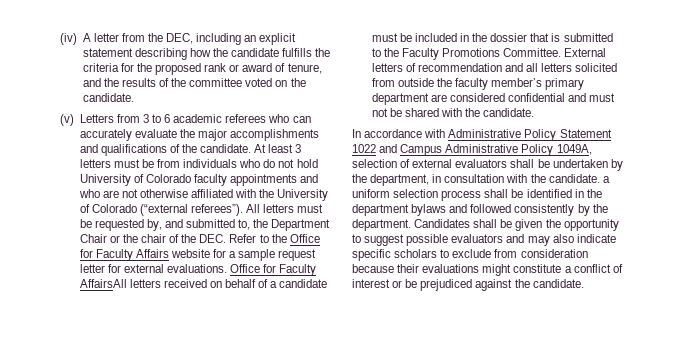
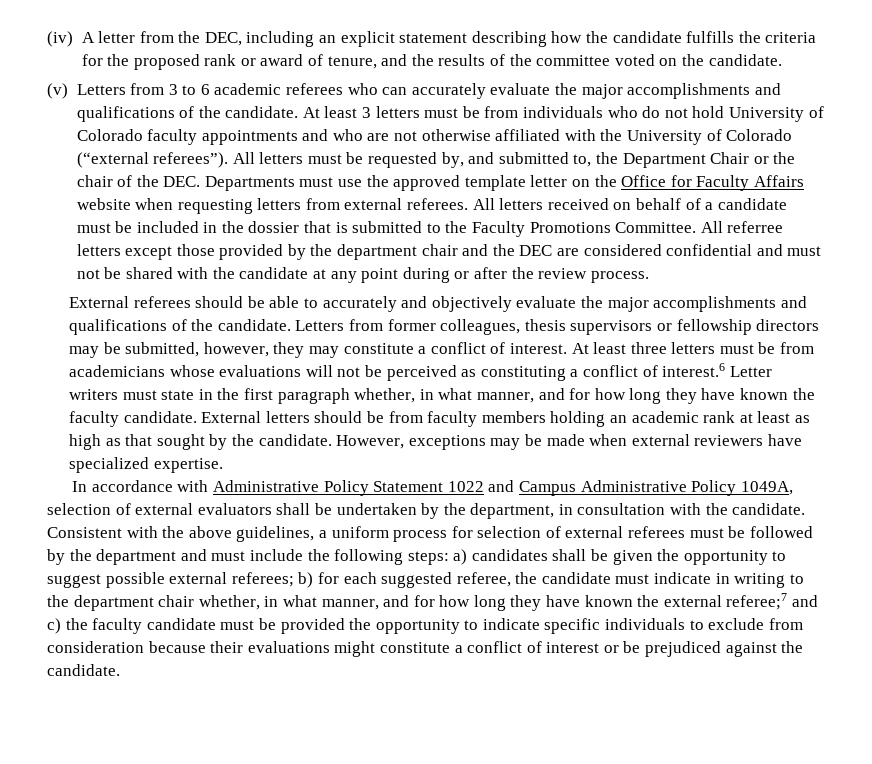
- All letters must be requested by, and submitted to, the Department Chair or the chair of the DEC. Refer to the Office for Faculty Affairs website for a sample request letter for external evaluations. Office for Faculty AffairsAll letters received on behalf of a candidate must be included in the dossier that is submitted to the Faculty Promotions Committee.
+ All letters must be requested by, and submitted to, the Department Chair or the chair of the DEC. Departments must use the approved template letter on the Office for Faculty Affairs website when requesting letters from external referees. All letters received on behalf of a candidate must be included in the dossier that is submitted to the Faculty Promotions Committee.
- External letters of recommendation and all letters solicited from outside the faculty member’s primary department are considered confidential and must not be shared with the candidate.
+ All referree letters except those provided by the department chair and the DEC are considered confidential and must not be shared with the candidate at any point during or after the review process.
+ External referees should be able to accurately and objectively evaluate the major accomplishments and qualifications of the candidate. Letters from former colleagues, thesis supervisors or fellowship directors may be submitted, however, they may constitute a conflict of interest. At least three letters must be from academicians whose evaluations will not be perceived as constituting a conflict of interest.6 Letter writers must state in the first paragraph whether, in what manner, and for how long they have known the faculty candidate. External letters should be from faculty members holding an academic rank at least as high as that sought by the candidate. However, exceptions may be made when external reviewers have specialized expertise.
- In accordance with Administrative Policy Statement 1022 and Campus Administrative Policy 1049A, selection of external evaluators shall be undertaken by the department, in consultation with the candidate. a uniform selection process shall be identified in the department bylaws and followed consistently by the department. Candidates shall be given the opportunity to suggest possible evaluators and may also indicate specific scholars to exclude from consideration because their evaluations might constitute a conflict of interest or be prejudiced against the candidate.
+ In accordance with Administrative Policy Statement 1022 and Campus Administrative Policy 1049A, selection of external evaluators shall be undertaken by the department, in consultation with the candidate. Consistent with the above guidelines, a uniform process for selection of external referees must be followed by the department and must include the following steps: a) candidates shall be given the opportunity to suggest possible external referees; b) for each suggested referee, the candidate must indicate in writing to the department chair whether, in what manner, and for how long they have known the external referee;7 and c) the faculty candidate must be provided the opportunity to indicate specific individuals to exclude from consideration because their evaluations might constitute a conflict of interest or be prejudiced against the candidate.

